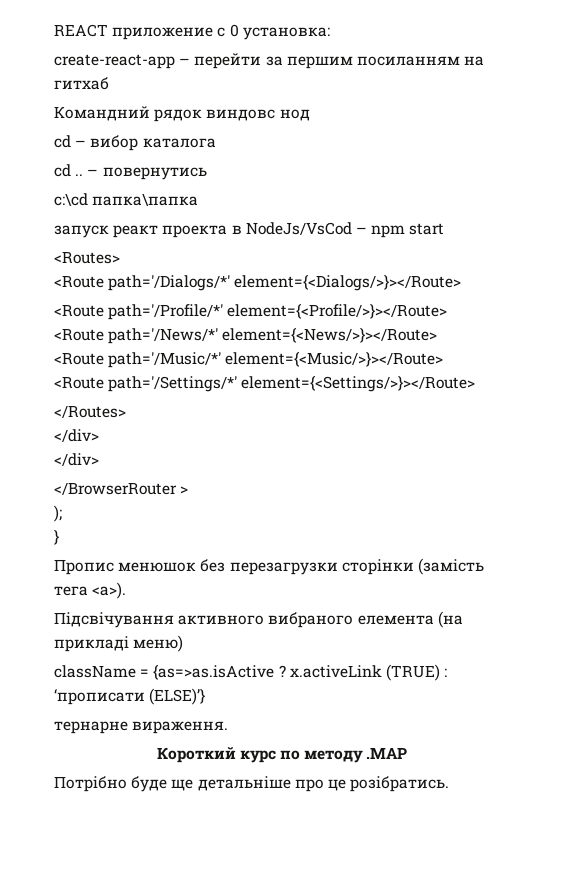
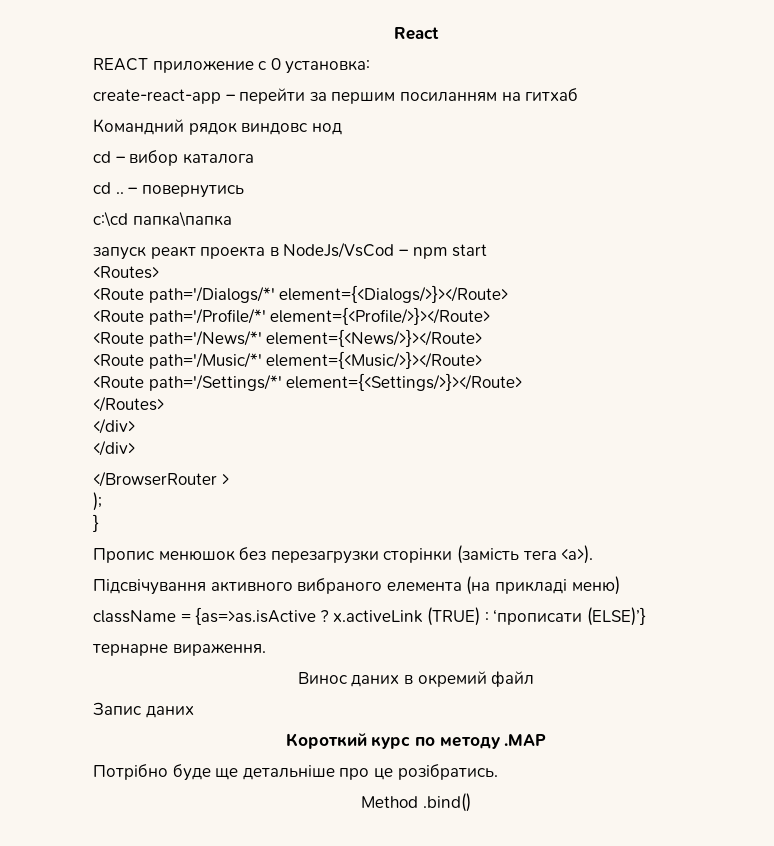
+ React
+ Винос даних в окремий файл
+ Запис даних
+ Method .bind()

